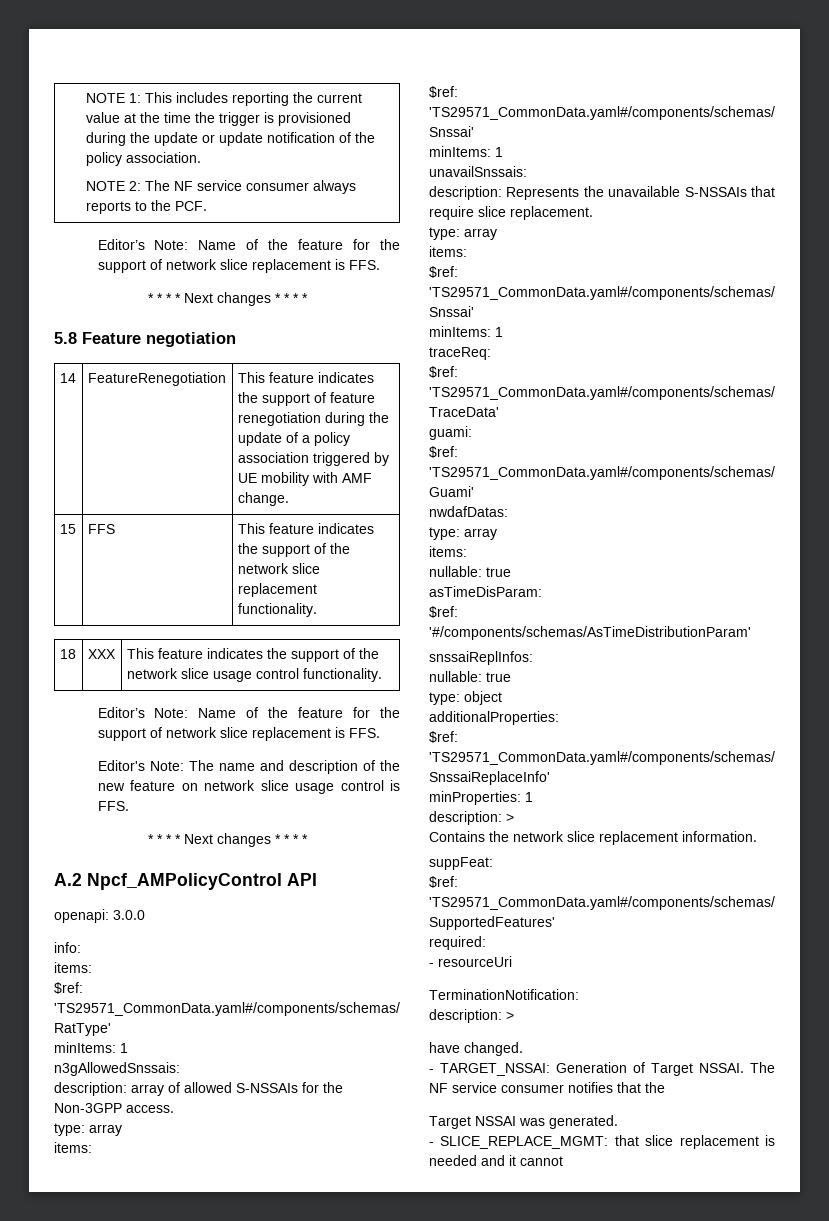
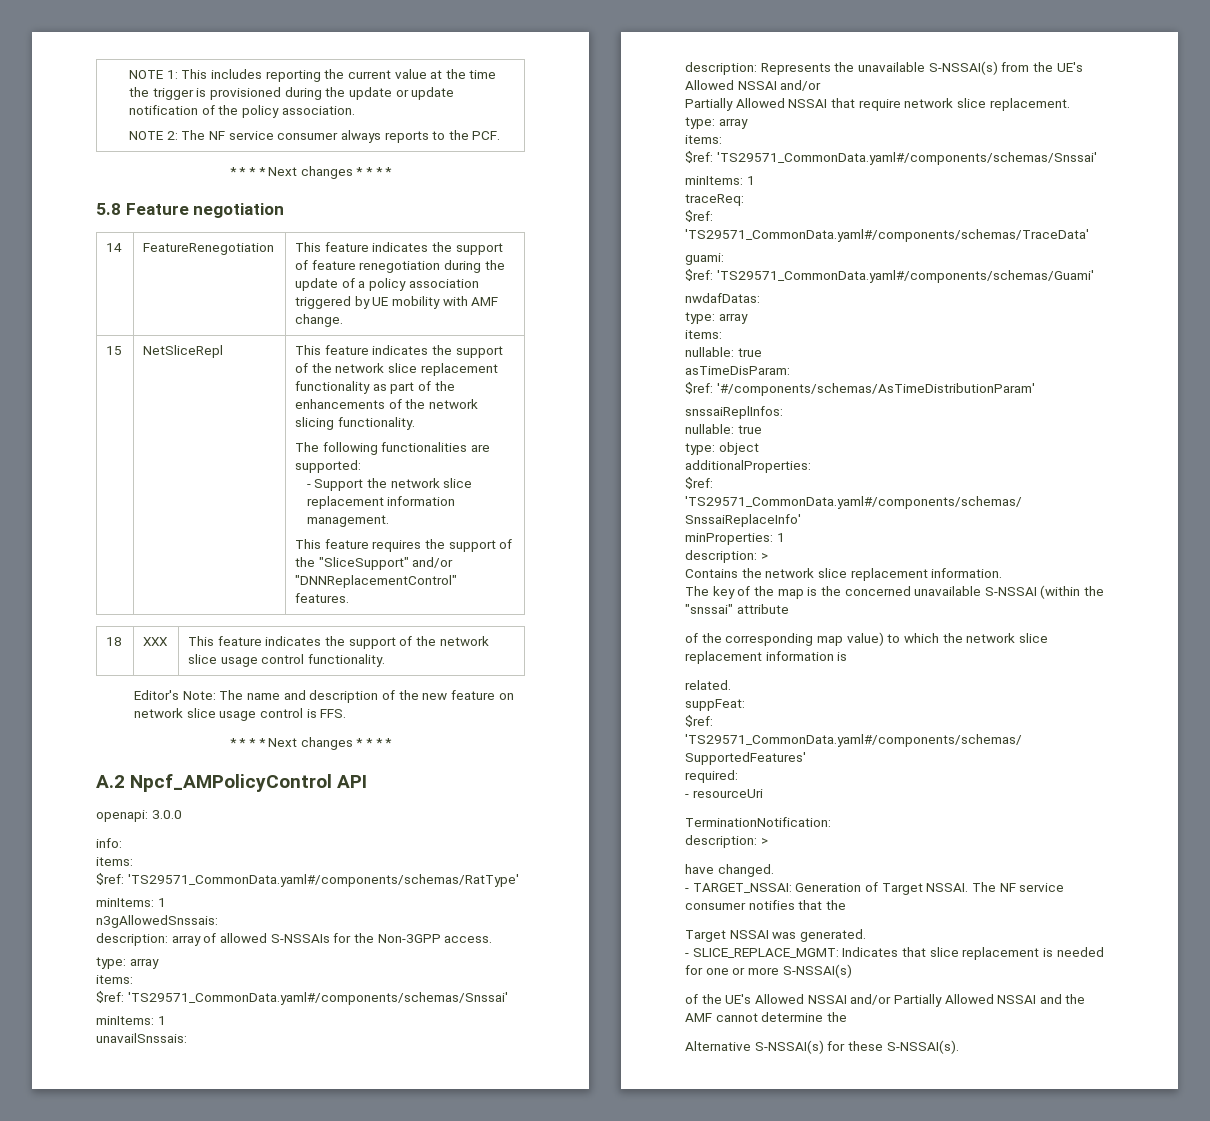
  NOTE 1: This includes reporting the current value at the time the trigger is provisioned during the update or update notification of the policy association.
  NOTE 2: The NF service consumer always reports to the PCF.
- Editor’s Note: Name of the feature for the support of network slice replacement is FFS.
- FFS
+ NetSliceRepl
- This feature indicates the support of the network slice replacement functionality.
+ This feature indicates the support of the network slice replacement functionality as part of the enhancements of the network slicing functionality.
+ The following functionalities are supported:
+ - Support the network slice replacement information management.
+ This feature requires the support of the "SliceSupport" and/or "DNNReplacementControl" features.
  18 | XXX | This feature indicates the support of the network slice usage control functionality.
- Editor’s Note: Name of the feature for the support of network slice replacement is FFS.
- description: Represents the unavailable S-NSSAIs that require slice replacement.
+ description: Represents the unavailable S-NSSAI(s) from the UE's Allowed NSSAI and/or
+ Partially Allowed NSSAI that require network slice replacement.
+ The key of the map is the concerned unavailable S-NSSAI (within the "snssai" attribute
+ of the corresponding map value) to which the network slice replacement information is
+ related.
- - SLICE_REPLACE_MGMT: that slice replacement is needed and it cannot
+ - SLICE_REPLACE_MGMT: Indicates that slice replacement is needed for one or more S-NSSAI(s)
+ of the UE's Allowed NSSAI and/or Partially Allowed NSSAI and the AMF cannot determine the
+ Alternative S-NSSAI(s) for these S-NSSAI(s).

